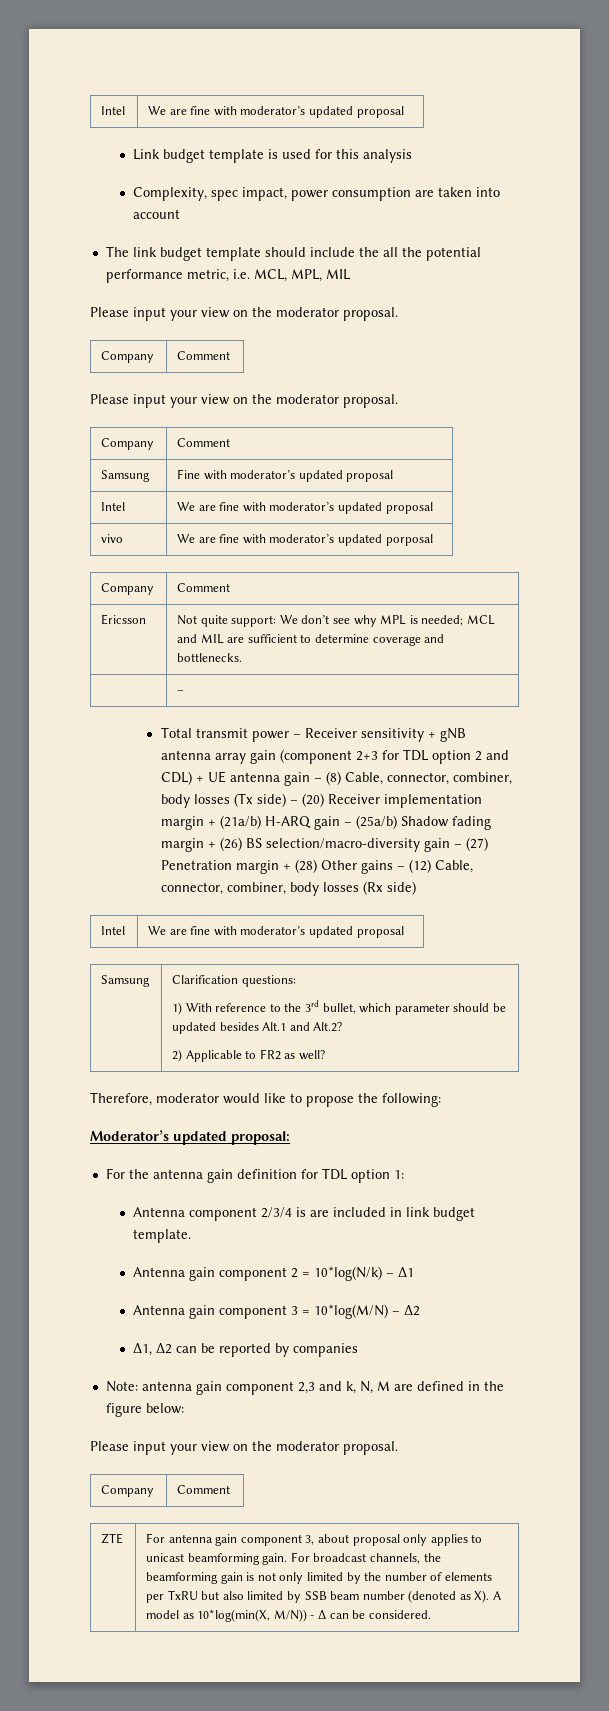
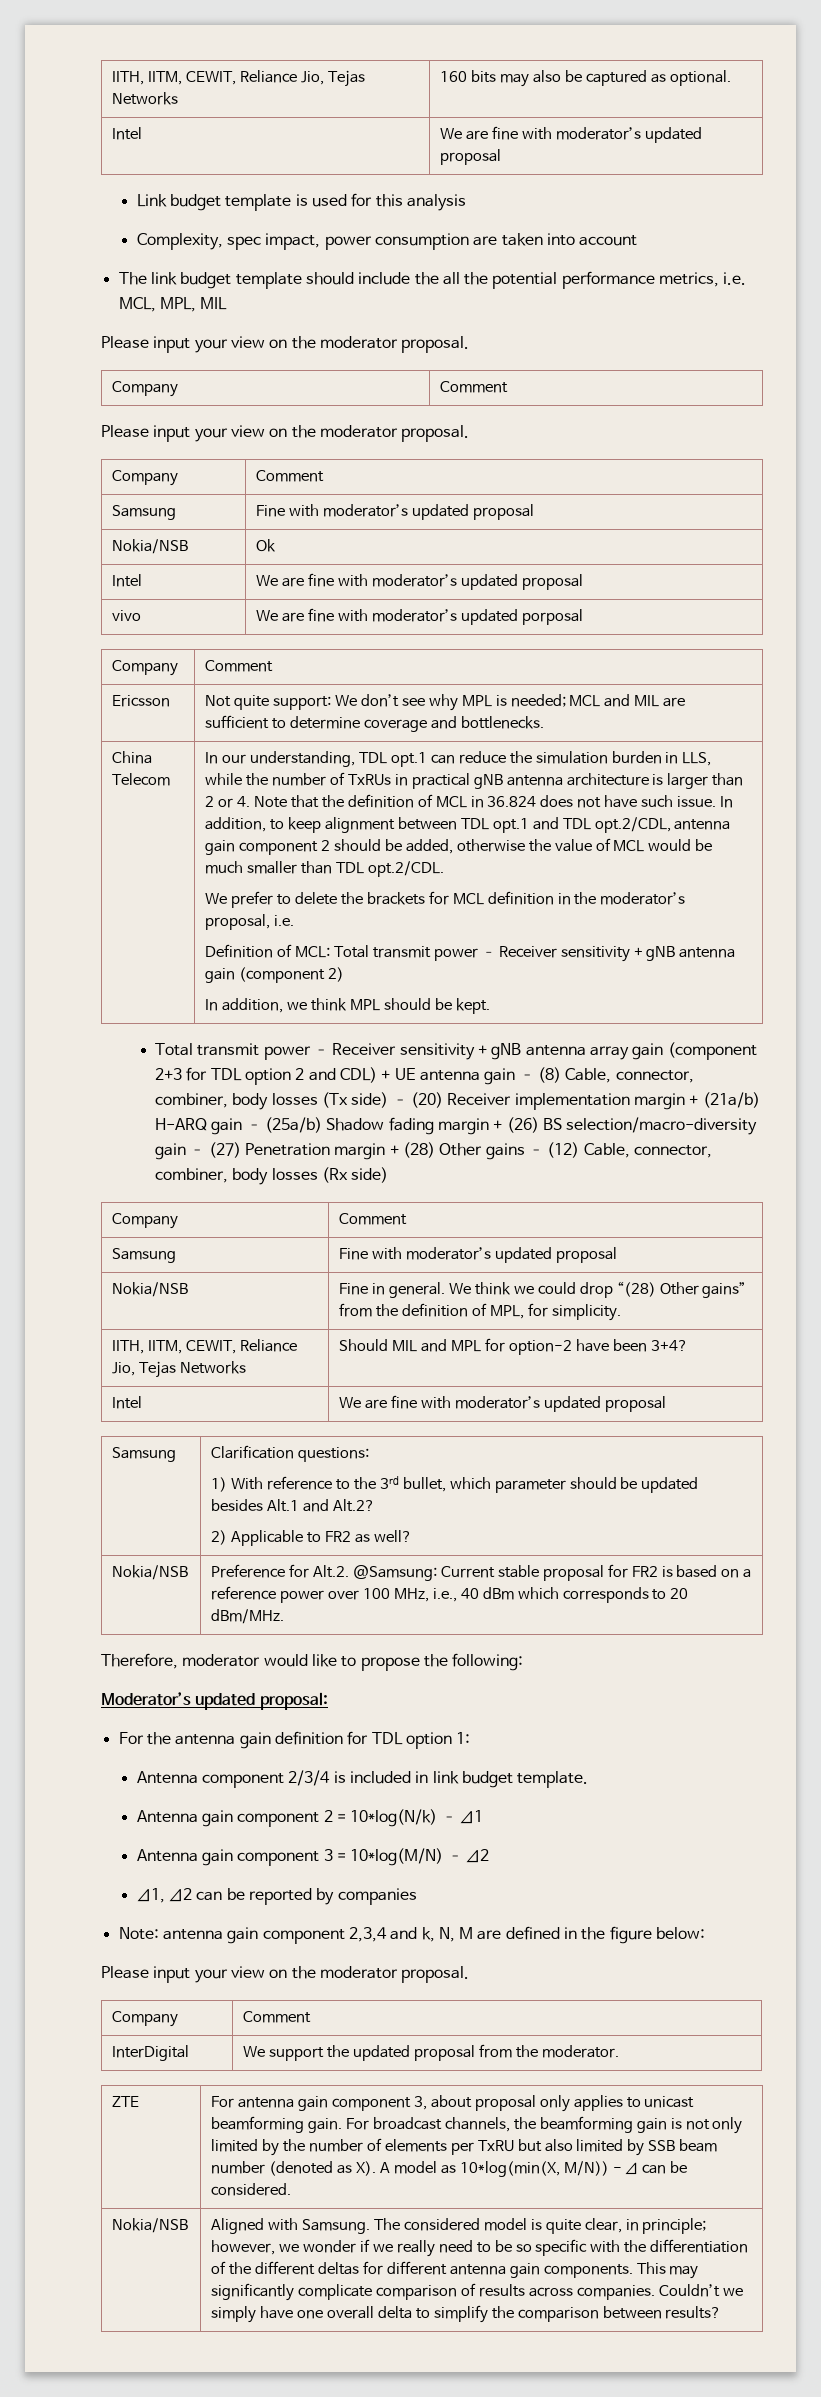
+ IITH, IITM, CEWIT, Reliance Jio, Tejas Networks | 160 bits may also be captured as optional.
- The link budget template should include the all the potential performance metric, i.e. MCL, MPL, MIL
+ The link budget template should include the all the potential performance metrics, i.e. MCL, MPL, MIL
+ Nokia/NSB | Ok
  Ericsson | Not quite support: We don’t see why MPL is needed; MCL and MIL are sufficient to determine coverage and bottlenecks.
- | –
+ China Telecom | In our understanding, TDL opt.1 can reduce the simulation burden in LLS, while the number of TxRUs in practical gNB antenna architecture is larger than 2 or 4. Note that the definition of MCL in 36.824 does not have such issue. In addition, to keep alignment between TDL opt.1 and TDL opt.2/CDL, antenna gain component 2 should be added, otherwise the value of MCL would be much smaller than TDL opt.2/CDL.
+ We prefer to delete the brackets for MCL definition in the moderator’s proposal, i.e.
+ Definition of MCL: Total transmit power – Receiver sensitivity + gNB antenna gain (component 2)
+ In addition, we think MPL should be kept.
  Total transmit power – Receiver sensitivity + gNB antenna array gain (component 2+3 for TDL option 2 and CDL) + UE antenna gain – (8) Cable, connector, combiner, body losses (Tx side) – (20) Receiver implementation margin + (21a/b) H-ARQ gain – (25a/b) Shadow fading margin + (26) BS selection/macro-diversity gain – (27) Penetration margin + (28) Other gains – (12) Cable, connector, combiner, body losses (Rx side)
+ Company | Comment
+ Samsung | Fine with moderator’s updated proposal
+ Nokia/NSB | Fine in general. We think we could drop “(28) Other gains” from the definition of MPL, for simplicity.
+ IITH, IITM, CEWIT, Reliance Jio, Tejas Networks | Should MIL and MPL for option-2 have been 3+4?
+ Nokia/NSB | Preference for Alt.2. @Samsung: Current stable proposal for FR2 is based on a reference power over 100 MHz, i.e., 40 dBm which corresponds to 20 dBm/MHz.
- Antenna component 2/3/4 is are included in link budget template.
+ Antenna component 2/3/4 is included in link budget template.
- Note: antenna gain component 2,3 and k, N, M are defined in the figure below:
+ Note: antenna gain component 2,3,4 and k, N, M are defined in the figure below:
+ InterDigital | We support the updated proposal from the moderator.
+ Nokia/NSB | Aligned with Samsung. The considered model is quite clear, in principle; however, we wonder if we really need to be so specific with the differentiation of the different deltas for different antenna gain components. This may significantly complicate comparison of results across companies. Couldn’t we simply have one overall delta to simplify the comparison between results?

